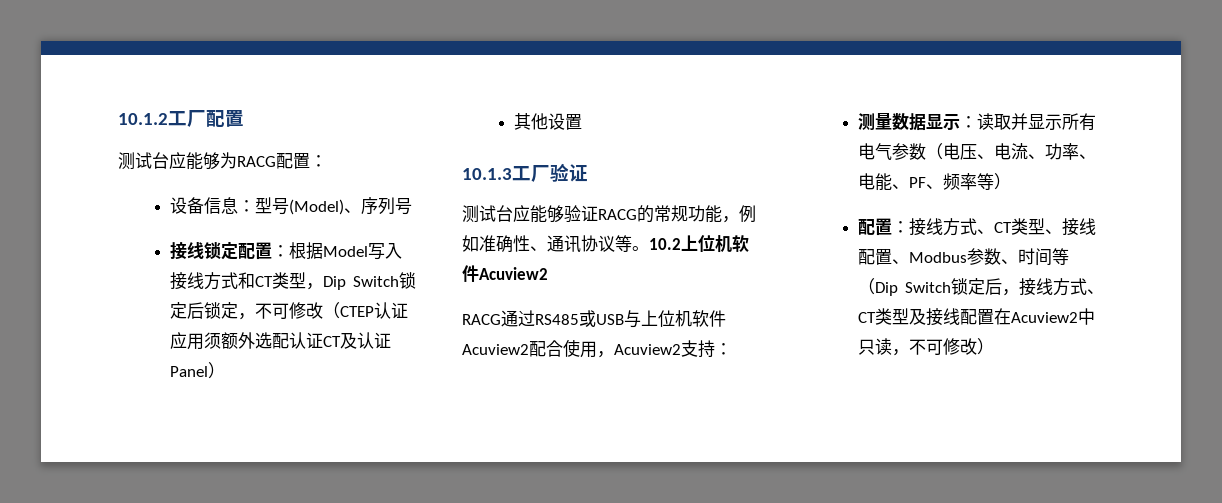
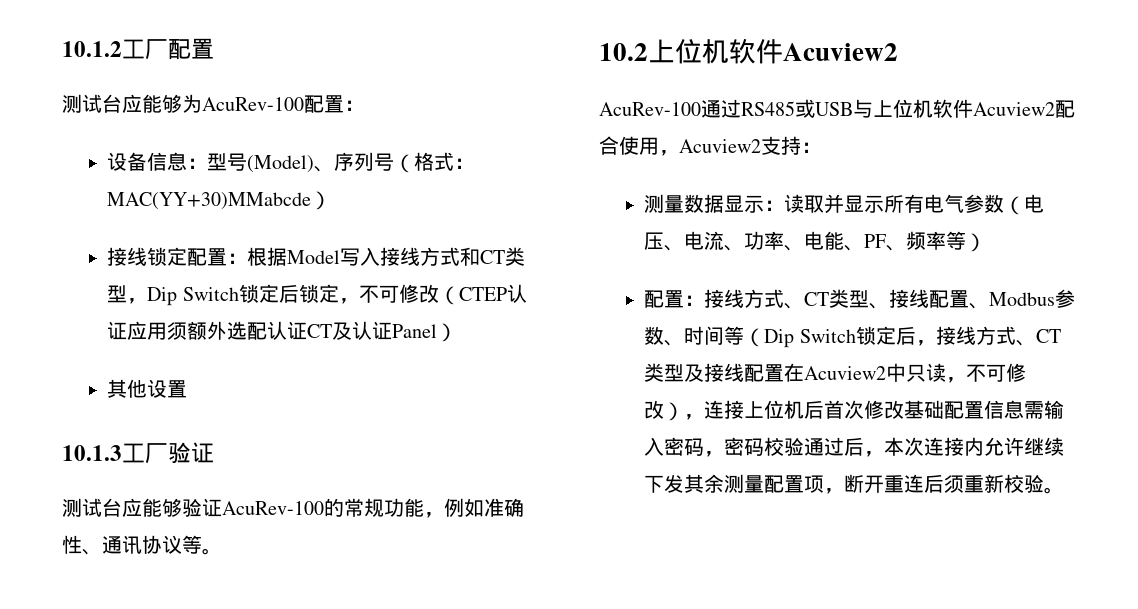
- 测试台应能够为RACG配置：
+ 测试台应能够为AcuRev-100配置：
- 设备信息：型号(Model)、序列号
+ 设备信息：型号(Model)、序列号（格式：MAC(YY+30)MMabcde）
- 测试台应能够验证RACG的常规功能，例如准确性、通讯协议等。10.2上位机软件Acuview2
+ 测试台应能够验证AcuRev-100的常规功能，例如准确性、通讯协议等。
+ 10.2上位机软件Acuview2
- RACG通过RS485或USB与上位机软件Acuview2配合使用，Acuview2支持：
+ AcuRev-100通过RS485或USB与上位机软件Acuview2配合使用，Acuview2支持：
- 配置：接线方式、CT类型、接线配置、Modbus参数、时间等（Dip Switch锁定后，接线方式、CT类型及接线配置在Acuview2中只读，不可修改）
+ 配置：接线方式、CT类型、接线配置、Modbus参数、时间等（Dip Switch锁定后，接线方式、CT类型及接线配置在Acuview2中只读，不可修改），连接上位机后首次修改基础配置信息需输入密码，密码校验通过后，本次连接内允许继续下发其余测量配置项，断开重连后须重新校验。

